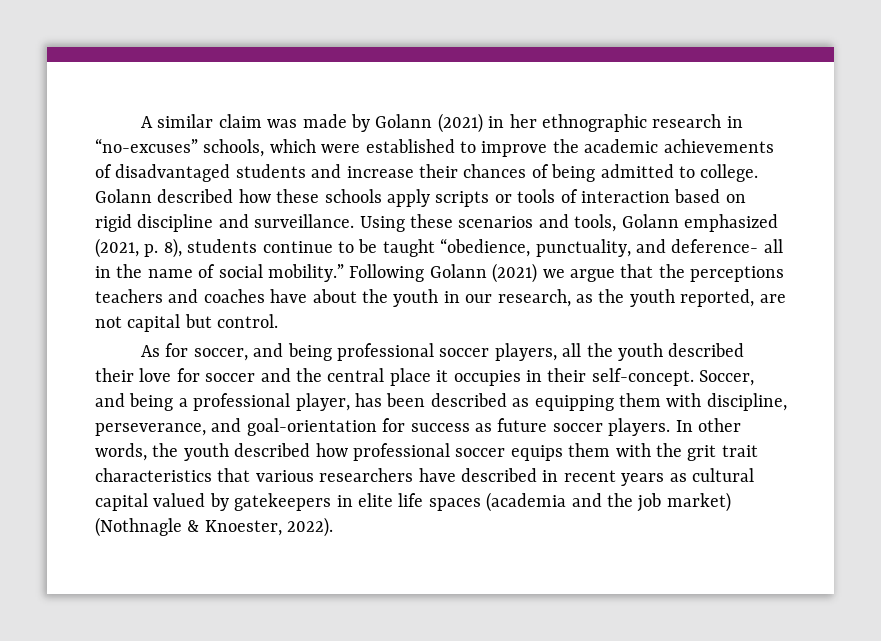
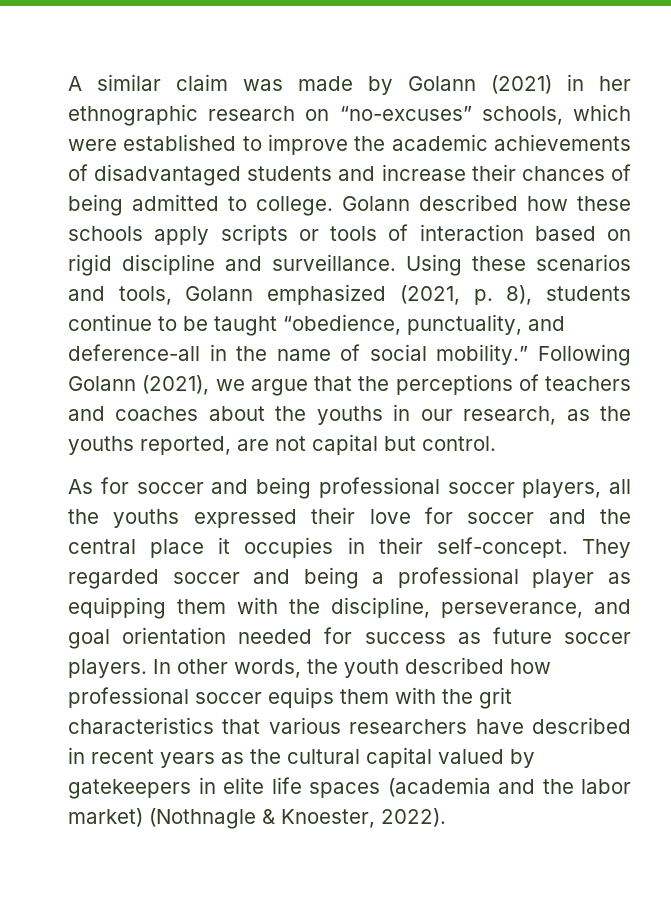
- A similar claim was made by Golann (2021) in her ethnographic research in “no-excuses” schools, which were established to improve the academic achievements of disadvantaged students and increase their chances of being admitted to college.
+ A similar claim was made by Golann (2021) in her ethnographic research on “no-excuses” schools, which were established to improve the academic achievements of disadvantaged students and increase their chances of being admitted to college.
- Using these scenarios and tools, Golann emphasized (2021, p. 8), students continue to be taught “obedience, punctuality, and deference- all in the name of social mobility.”
+ Using these scenarios and tools, Golann emphasized (2021, p. 8), students continue to be taught “obedience, punctuality, and deference-all in the name of social mobility.”
- Following Golann (2021) we argue that the perceptions teachers and coaches have about the youth in our research, as the youth reported, are not capital but control.
+ Following Golann (2021), we argue that the perceptions of teachers and coaches about the youths in our research, as the youths reported, are not capital but control.
- As for soccer, and being professional soccer players, all the youth described their love for soccer and the central place it occupies in their self-concept.
+ As for soccer and being professional soccer players, all the youths expressed their love for soccer and the central place it occupies in their self-concept.
- Soccer, and being a professional player, has been described as equipping them with discipline, perseverance, and goal-orientation for success as future soccer players.
+ They regarded soccer and being a professional player as equipping them with the discipline, perseverance, and goal orientation needed for success as future soccer players.
- In other words, the youth described how professional soccer equips them with the grit trait characteristics that various researchers have described in recent years as cultural capital valued by gatekeepers in elite life spaces (academia and the job market) (Nothnagle & Knoester, 2022).
+ In other words, the youth described how professional soccer equips them with the grit characteristics that various researchers have described in recent years as the cultural capital valued by gatekeepers in elite life spaces (academia and the labor market) (Nothnagle & Knoester, 2022).

